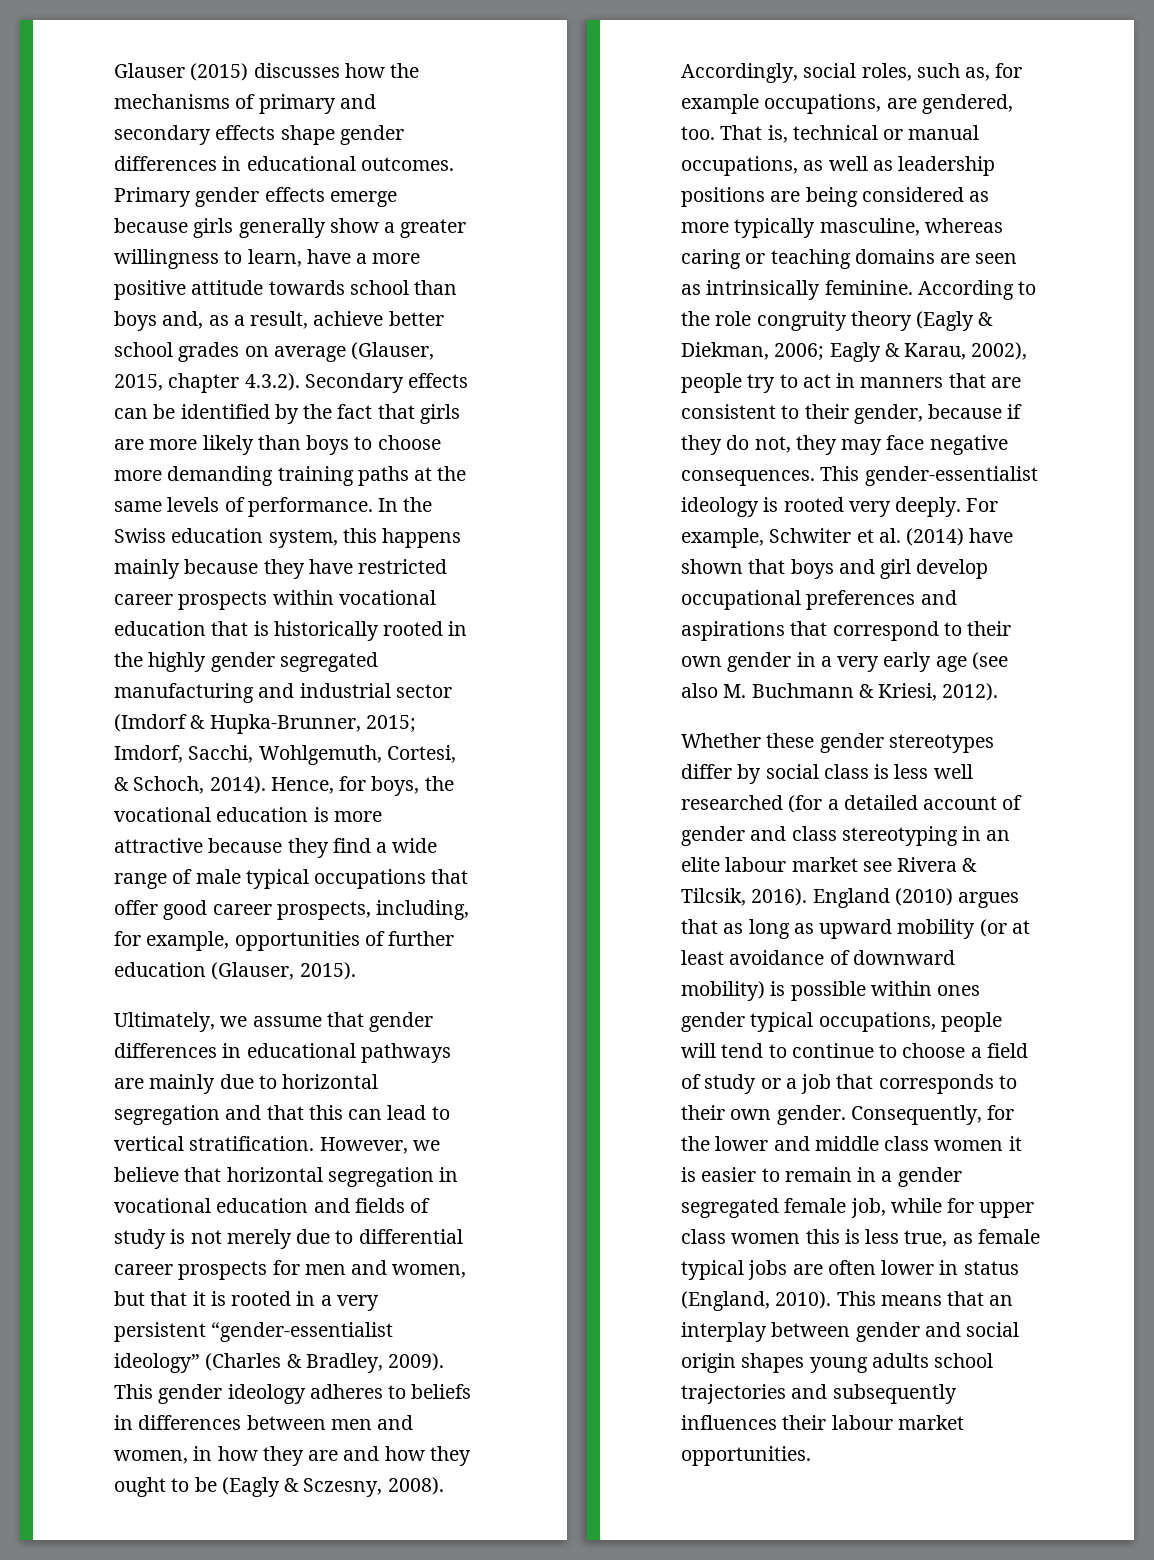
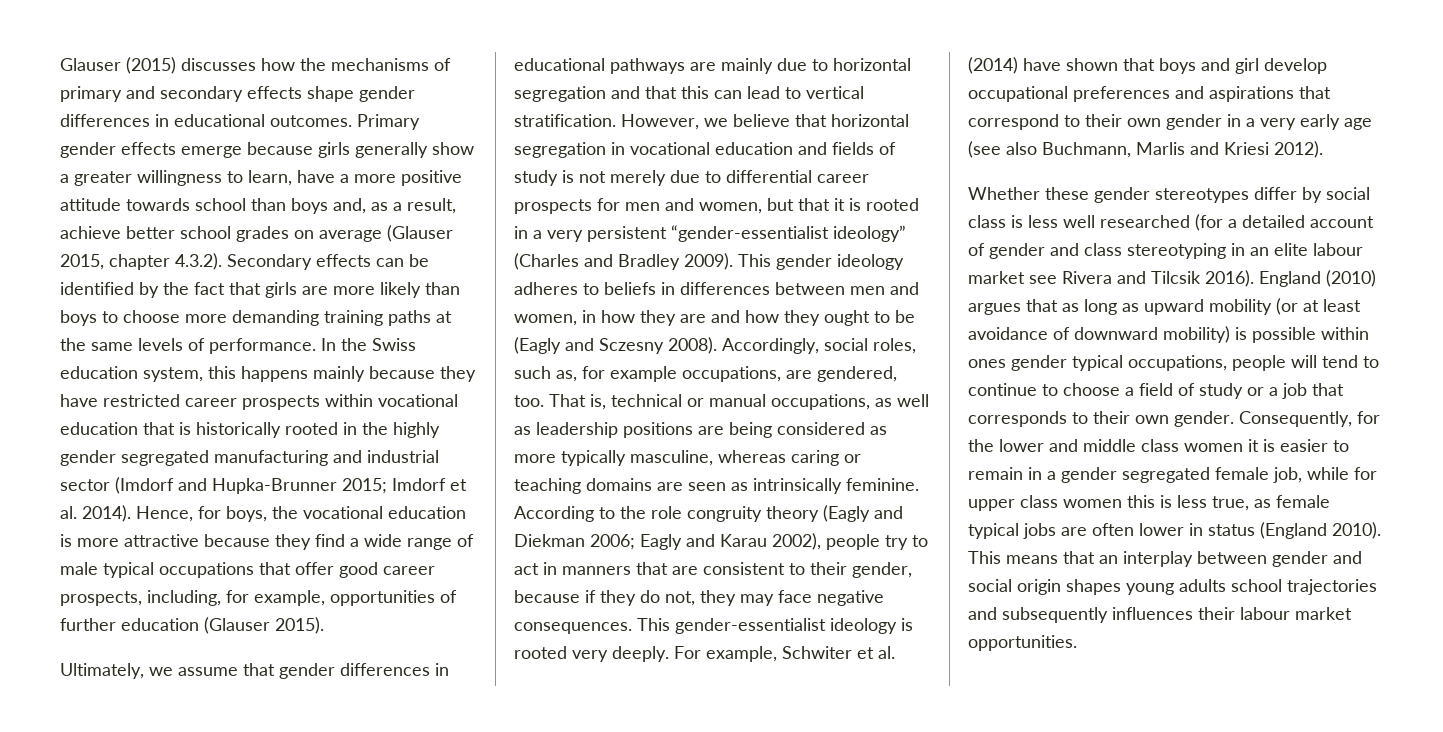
- Primary gender effects emerge because girls generally show a greater willingness to learn, have a more positive attitude towards school than boys and, as a result, achieve better school grades on average (Glauser, 2015, chapter 4.3.2). Secondary effects can be identified by the fact that girls are more likely than boys to choose more demanding training paths at the same levels of performance.
+ Primary gender effects emerge because girls generally show a greater willingness to learn, have a more positive attitude towards school than boys and, as a result, achieve better school grades on average (Glauser 2015, chapter 4.3.2). Secondary effects can be identified by the fact that girls are more likely than boys to choose more demanding training paths at the same levels of performance.
- In the Swiss education system, this happens mainly because they have restricted career prospects within vocational education that is historically rooted in the highly gender segregated manufacturing and industrial sector (Imdorf & Hupka-Brunner, 2015; Imdorf, Sacchi, Wohlgemuth, Cortesi, & Schoch, 2014).
+ In the Swiss education system, this happens mainly because they have restricted career prospects within vocational education that is historically rooted in the highly gender segregated manufacturing and industrial sector (Imdorf and Hupka-Brunner 2015; Imdorf et al. 2014).
- Hence, for boys, the vocational education is more attractive because they find a wide range of male typical occupations that offer good career prospects, including, for example, opportunities of further education (Glauser, 2015).
+ Hence, for boys, the vocational education is more attractive because they find a wide range of male typical occupations that offer good career prospects, including, for example, opportunities of further education (Glauser 2015).
- However, we believe that horizontal segregation in vocational education and fields of study is not merely due to differential career prospects for men and women, but that it is rooted in a very persistent “gender-essentialist ideology” (Charles & Bradley, 2009).
+ However, we believe that horizontal segregation in vocational education and fields of study is not merely due to differential career prospects for men and women, but that it is rooted in a very persistent “gender-essentialist ideology” (Charles and Bradley 2009).
- This gender ideology adheres to beliefs in differences between men and women, in how they are and how they ought to be (Eagly & Sczesny, 2008).
+ This gender ideology adheres to beliefs in differences between men and women, in how they are and how they ought to be (Eagly and Sczesny 2008).
- According to the role congruity theory (Eagly & Diekman, 2006; Eagly & Karau, 2002), people try to act in manners that are consistent to their gender, because if they do not, they may face negative consequences.
+ According to the role congruity theory (Eagly and Diekman 2006; Eagly and Karau 2002), people try to act in manners that are consistent to their gender, because if they do not, they may face negative consequences.
- For example, Schwiter et al. (2014) have shown that boys and girl develop occupational preferences and aspirations that correspond to their own gender in a very early age (see also M. Buchmann & Kriesi, 2012).
+ For example, Schwiter et al. (2014) have shown that boys and girl develop occupational preferences and aspirations that correspond to their own gender in a very early age (see also Buchmann, Marlis and Kriesi 2012).
- Whether these gender stereotypes differ by social class is less well researched (for a detailed account of gender and class stereotyping in an elite labour market see Rivera & Tilcsik, 2016).
+ Whether these gender stereotypes differ by social class is less well researched (for a detailed account of gender and class stereotyping in an elite labour market see Rivera and Tilcsik 2016).
- Consequently, for the lower and middle class women it is easier to remain in a gender segregated female job, while for upper class women this is less true, as female typical jobs are often lower in status (England, 2010).
+ Consequently, for the lower and middle class women it is easier to remain in a gender segregated female job, while for upper class women this is less true, as female typical jobs are often lower in status (England 2010).

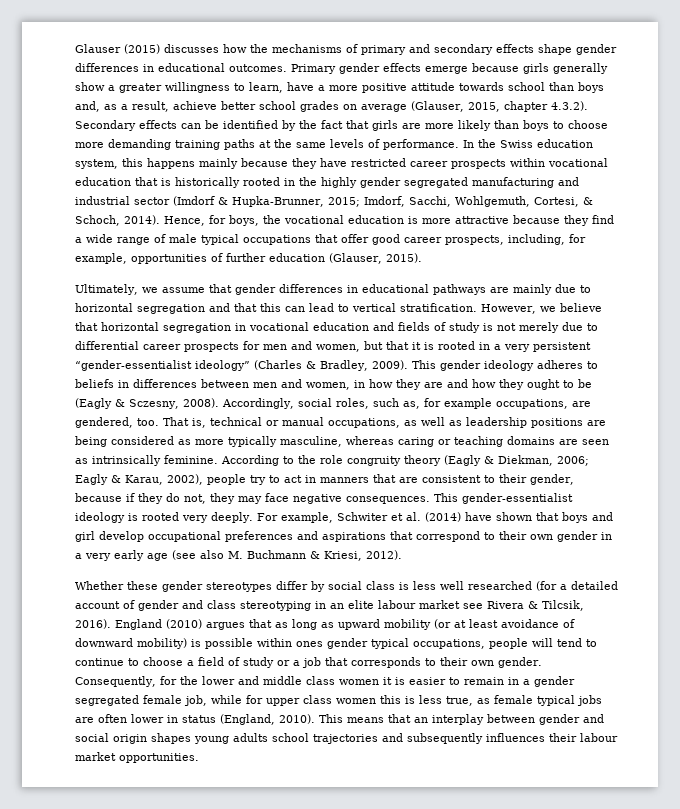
- Primary gender effects emerge because girls generally show a greater willingness to learn, have a more positive attitude towards school than boys and, as a result, achieve better school grades on average (Glauser 2015, chapter 4.3.2). Secondary effects can be identified by the fact that girls are more likely than boys to choose more demanding training paths at the same levels of performance.
+ Primary gender effects emerge because girls generally show a greater willingness to learn, have a more positive attitude towards school than boys and, as a result, achieve better school grades on average (Glauser, 2015, chapter 4.3.2). Secondary effects can be identified by the fact that girls are more likely than boys to choose more demanding training paths at the same levels of performance.
- In the Swiss education system, this happens mainly because they have restricted career prospects within vocational education that is historically rooted in the highly gender segregated manufacturing and industrial sector (Imdorf and Hupka-Brunner 2015; Imdorf et al. 2014).
+ In the Swiss education system, this happens mainly because they have restricted career prospects within vocational education that is historically rooted in the highly gender segregated manufacturing and industrial sector (Imdorf & Hupka-Brunner, 2015; Imdorf, Sacchi, Wohlgemuth, Cortesi, & Schoch, 2014).
- Hence, for boys, the vocational education is more attractive because they find a wide range of male typical occupations that offer good career prospects, including, for example, opportunities of further education (Glauser 2015).
+ Hence, for boys, the vocational education is more attractive because they find a wide range of male typical occupations that offer good career prospects, including, for example, opportunities of further education (Glauser, 2015).
- However, we believe that horizontal segregation in vocational education and fields of study is not merely due to differential career prospects for men and women, but that it is rooted in a very persistent “gender-essentialist ideology” (Charles and Bradley 2009).
+ However, we believe that horizontal segregation in vocational education and fields of study is not merely due to differential career prospects for men and women, but that it is rooted in a very persistent “gender-essentialist ideology” (Charles & Bradley, 2009).
- This gender ideology adheres to beliefs in differences between men and women, in how they are and how they ought to be (Eagly and Sczesny 2008).
+ This gender ideology adheres to beliefs in differences between men and women, in how they are and how they ought to be (Eagly & Sczesny, 2008).
- According to the role congruity theory (Eagly and Diekman 2006; Eagly and Karau 2002), people try to act in manners that are consistent to their gender, because if they do not, they may face negative consequences.
+ According to the role congruity theory (Eagly & Diekman, 2006; Eagly & Karau, 2002), people try to act in manners that are consistent to their gender, because if they do not, they may face negative consequences.
- For example, Schwiter et al. (2014) have shown that boys and girl develop occupational preferences and aspirations that correspond to their own gender in a very early age (see also Buchmann, Marlis and Kriesi 2012).
+ For example, Schwiter et al. (2014) have shown that boys and girl develop occupational preferences and aspirations that correspond to their own gender in a very early age (see also M. Buchmann & Kriesi, 2012).
- Whether these gender stereotypes differ by social class is less well researched (for a detailed account of gender and class stereotyping in an elite labour market see Rivera and Tilcsik 2016).
+ Whether these gender stereotypes differ by social class is less well researched (for a detailed account of gender and class stereotyping in an elite labour market see Rivera & Tilcsik, 2016).
- Consequently, for the lower and middle class women it is easier to remain in a gender segregated female job, while for upper class women this is less true, as female typical jobs are often lower in status (England 2010).
+ Consequently, for the lower and middle class women it is easier to remain in a gender segregated female job, while for upper class women this is less true, as female typical jobs are often lower in status (England, 2010).

